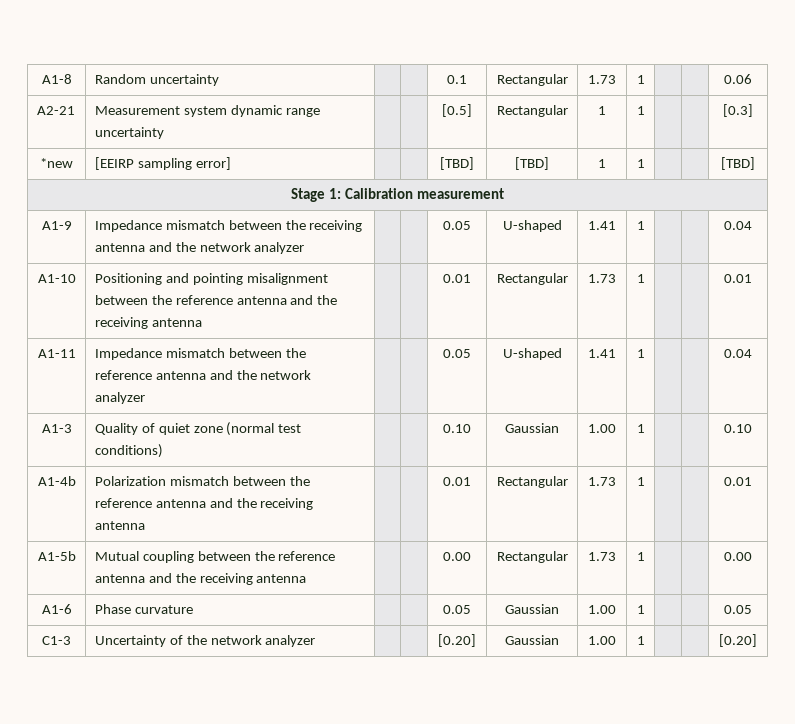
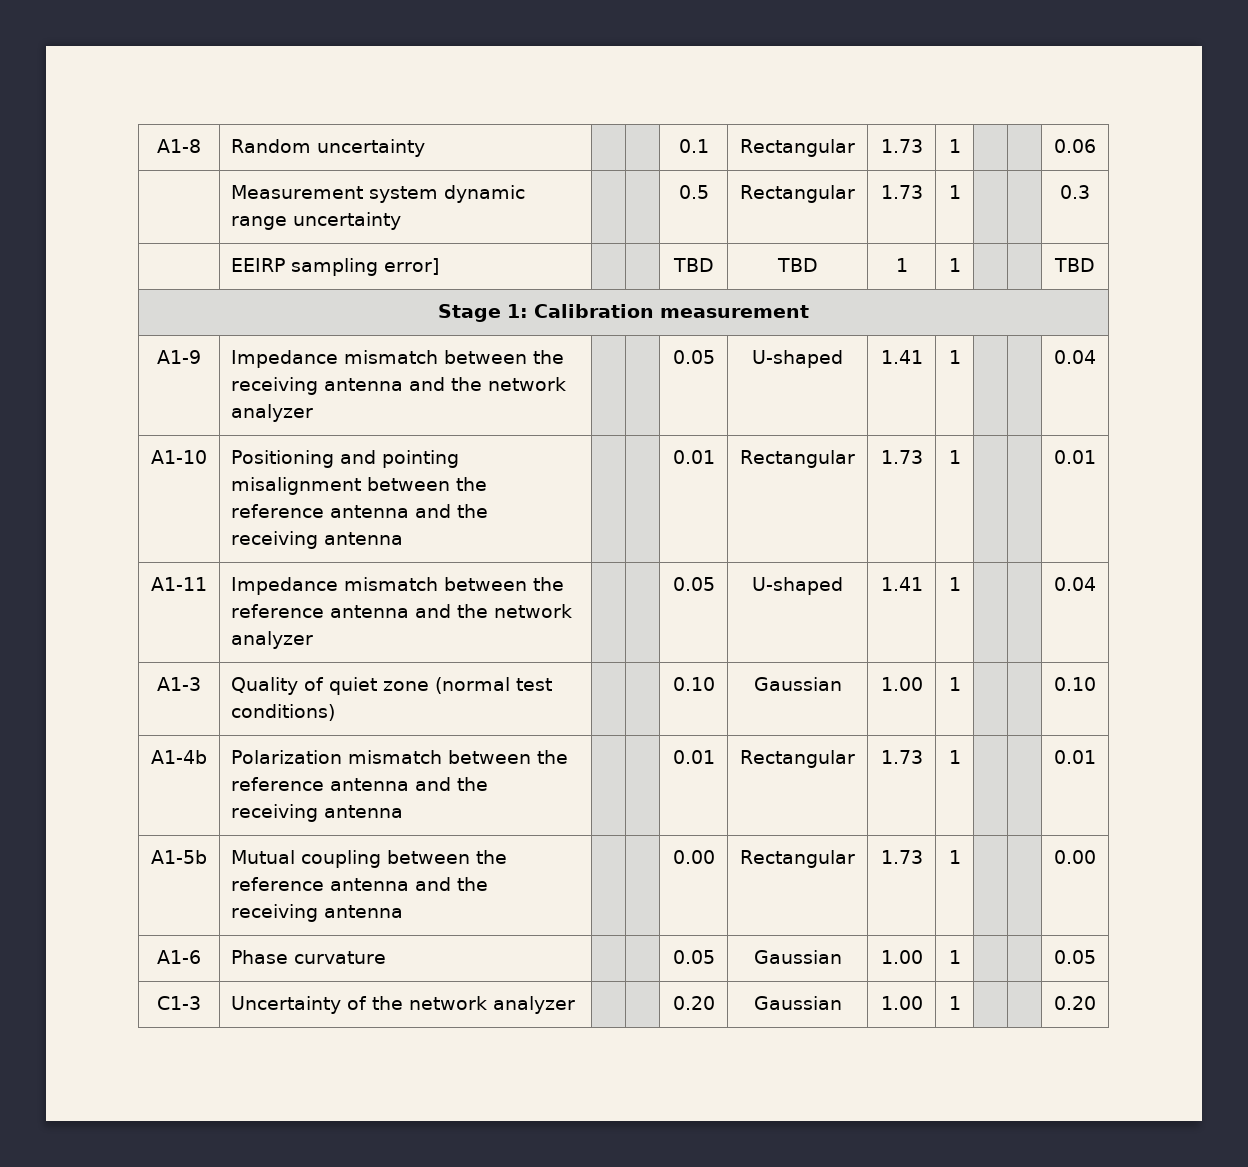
- A2-21 | Measurement system dynamic range uncertainty | | | [0.5] | Rectangular | 1 | 1 | | | [0.3]
- *new | [EEIRP sampling error] | | | [TBD] | [TBD] | 1 | 1 | | | [TBD]
+ | Measurement system dynamic range uncertainty | | | 0.5 | Rectangular | 1.73 | 1 | | | 0.3
+ | EEIRP sampling error] | | | TBD | TBD | 1 | 1 | | | TBD
- C1-3 | Uncertainty of the network analyzer | | | [0.20] | Gaussian | 1.00 | 1 | | | [0.20]
+ C1-3 | Uncertainty of the network analyzer | | | 0.20 | Gaussian | 1.00 | 1 | | | 0.20

